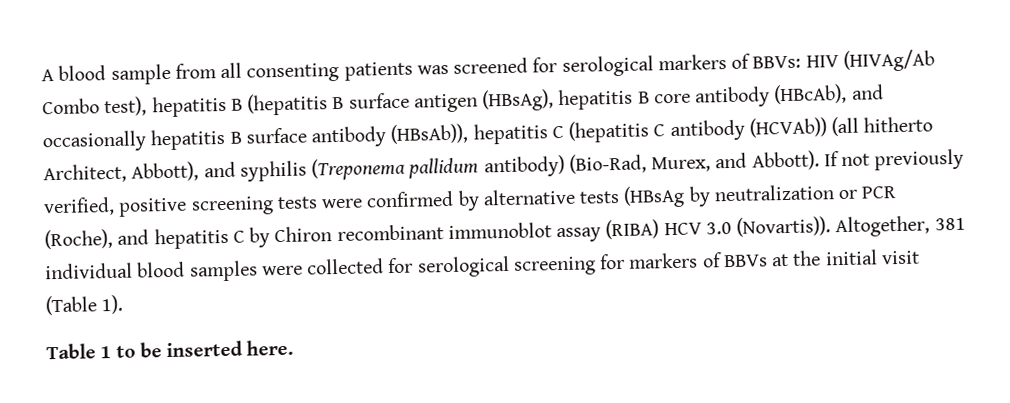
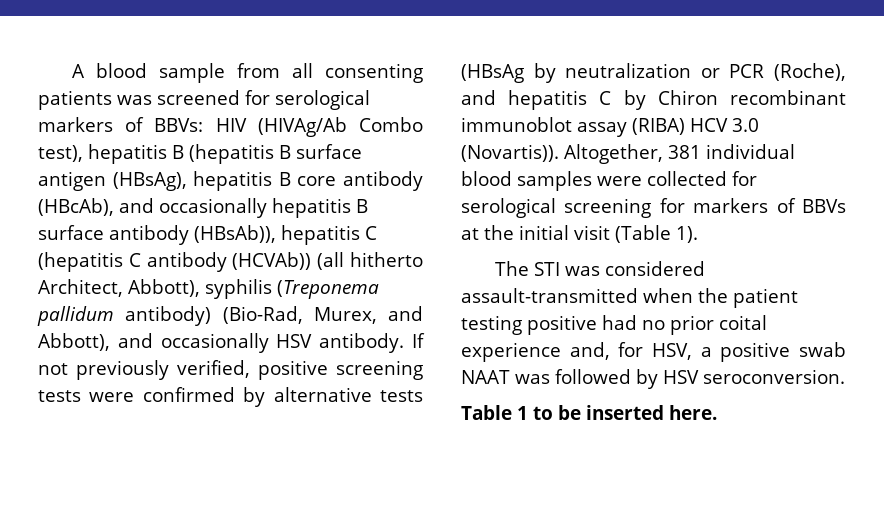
- A blood sample from all consenting patients was screened for serological markers of BBVs: HIV (HIVAg/Ab Combo test), hepatitis B (hepatitis B surface antigen (HBsAg), hepatitis B core antibody (HBcAb), and occasionally hepatitis B surface antibody (HBsAb)), hepatitis C (hepatitis C antibody (HCVAb)) (all hitherto Architect, Abbott), and syphilis (Treponema pallidum antibody) (Bio-Rad, Murex, and Abbott).
+ A blood sample from all consenting patients was screened for serological markers of BBVs: HIV (HIVAg/Ab Combo test), hepatitis B (hepatitis B surface antigen (HBsAg), hepatitis B core antibody (HBcAb), and occasionally hepatitis B surface antibody (HBsAb)), hepatitis C (hepatitis C antibody (HCVAb)) (all hitherto Architect, Abbott), syphilis (Treponema pallidum antibody) (Bio-Rad, Murex, and Abbott), and occasionally HSV antibody.
+ The STI was considered assault-transmitted when the patient testing positive had no prior coital experience and, for HSV, a positive swab NAAT was followed by HSV seroconversion.

